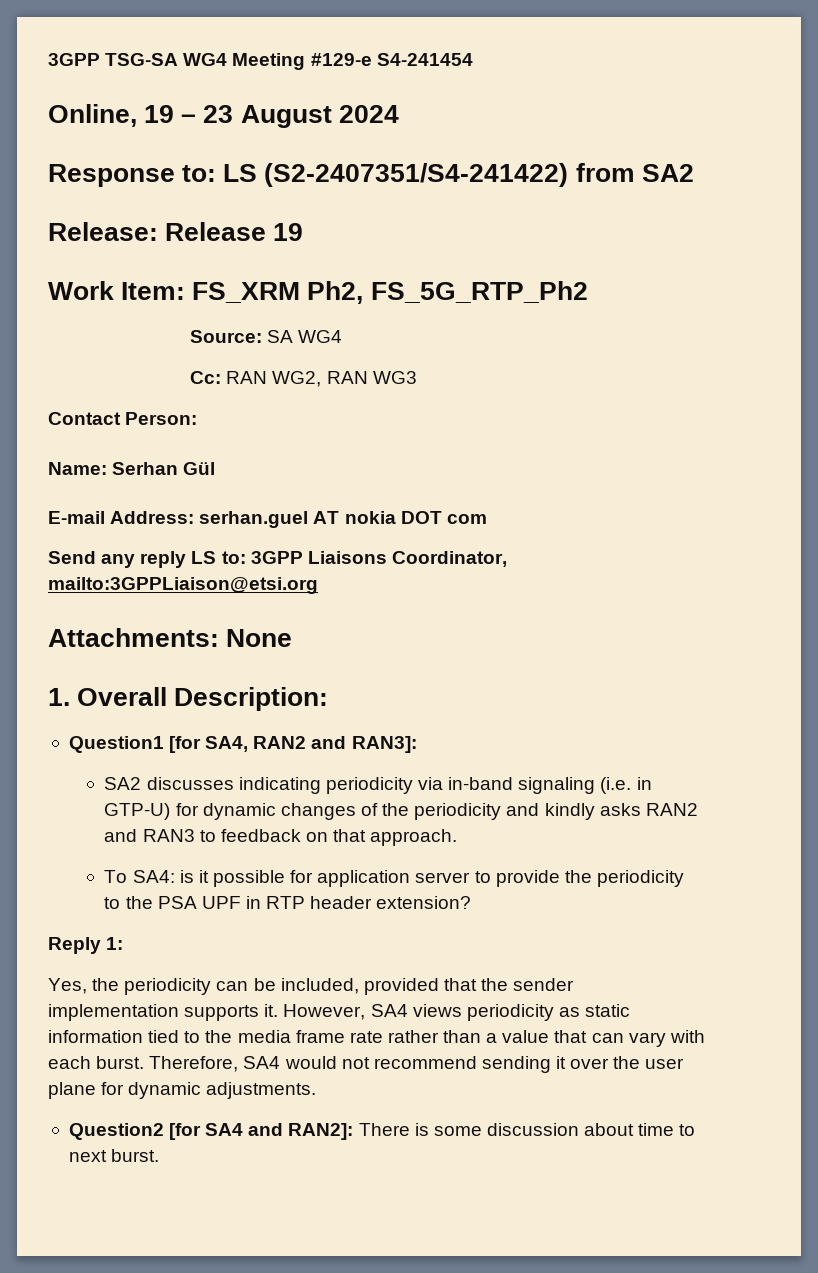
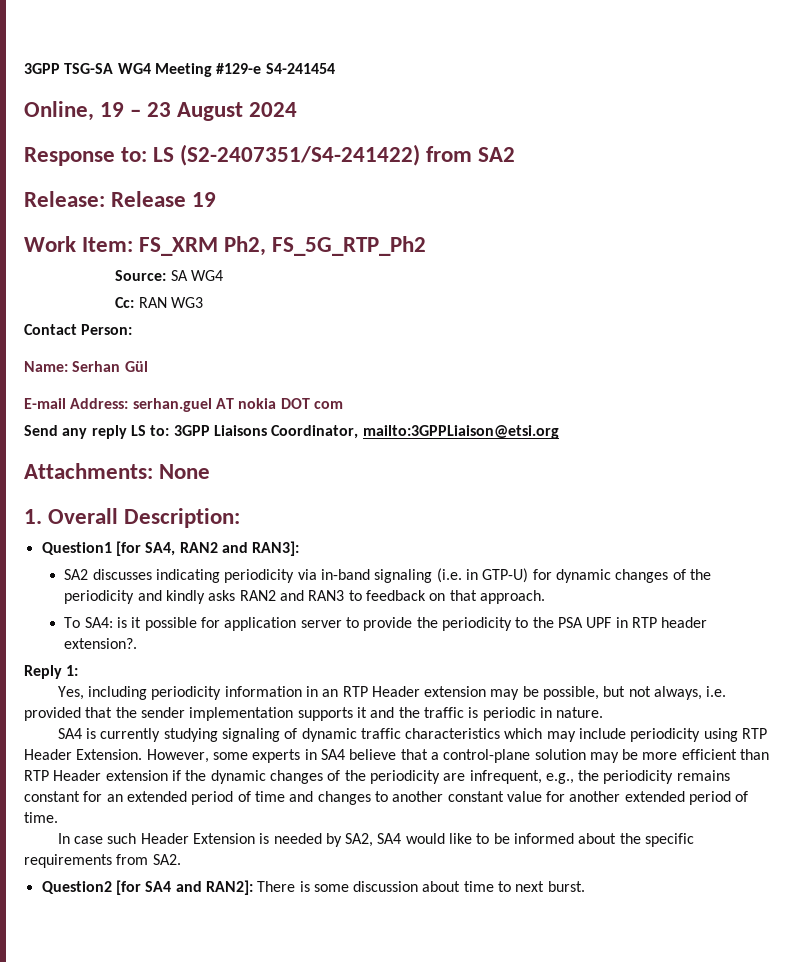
- Cc: RAN WG2, RAN WG3
+ Cc: RAN WG3
- To SA4: is it possible for application server to provide the periodicity to the PSA UPF in RTP header extension?
+ To SA4: is it possible for application server to provide the periodicity to the PSA UPF in RTP header extension?.
- Yes, the periodicity can be included, provided that the sender implementation supports it. However, SA4 views periodicity as static information tied to the media frame rate rather than a value that can vary with each burst. Therefore, SA4 would not recommend sending it over the user plane for dynamic adjustments.
+ Yes, including periodicity information in an RTP Header extension may be possible, but not always, i.e. provided that the sender implementation supports it and the traffic is periodic in nature.
+ SA4 is currently studying signaling of dynamic traffic characteristics which may include periodicity using RTP Header Extension. However, some experts in SA4 believe that a control-plane solution may be more efficient than RTP Header extension if the dynamic changes of the periodicity are infrequent, e.g., the periodicity remains constant for an extended period of time and changes to another constant value for another extended period of time.
+ In case such Header Extension is needed by SA2, SA4 would like to be informed about the specific requirements from SA2.

